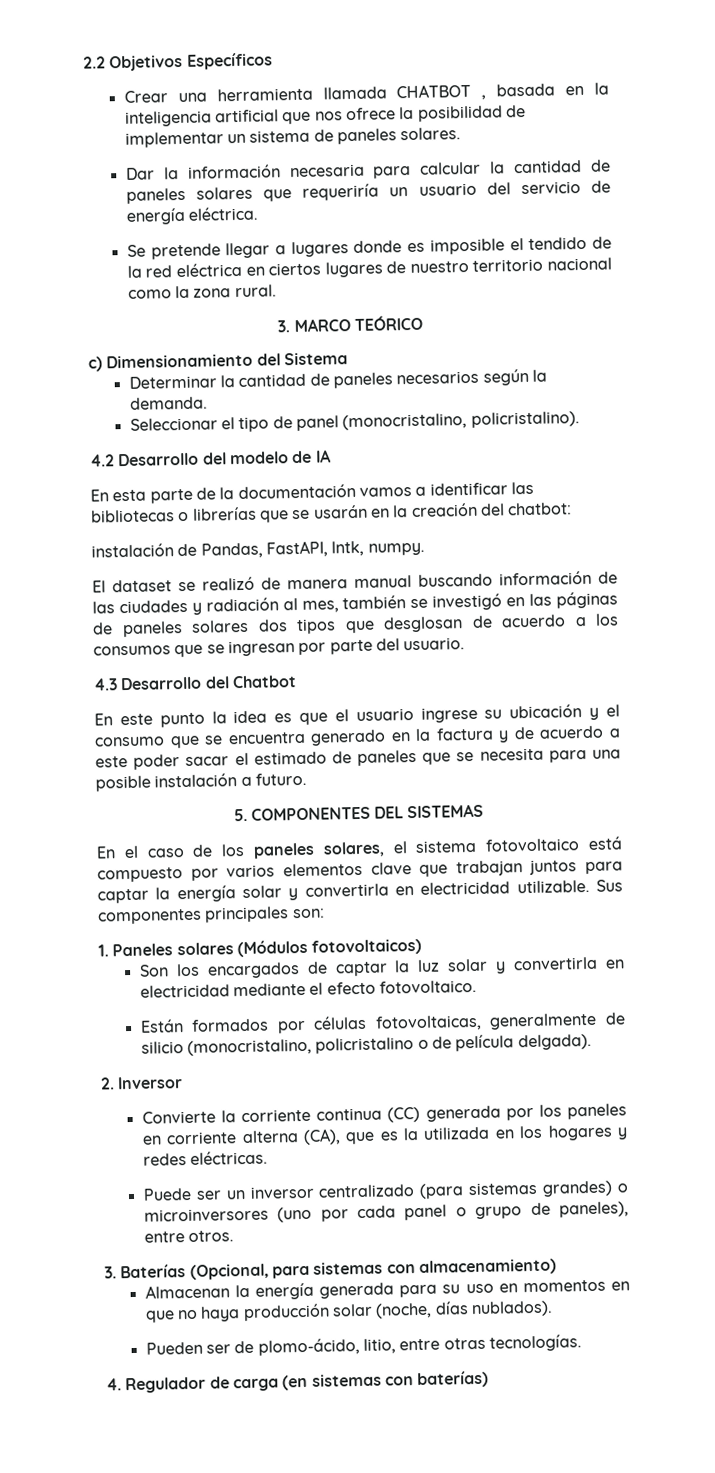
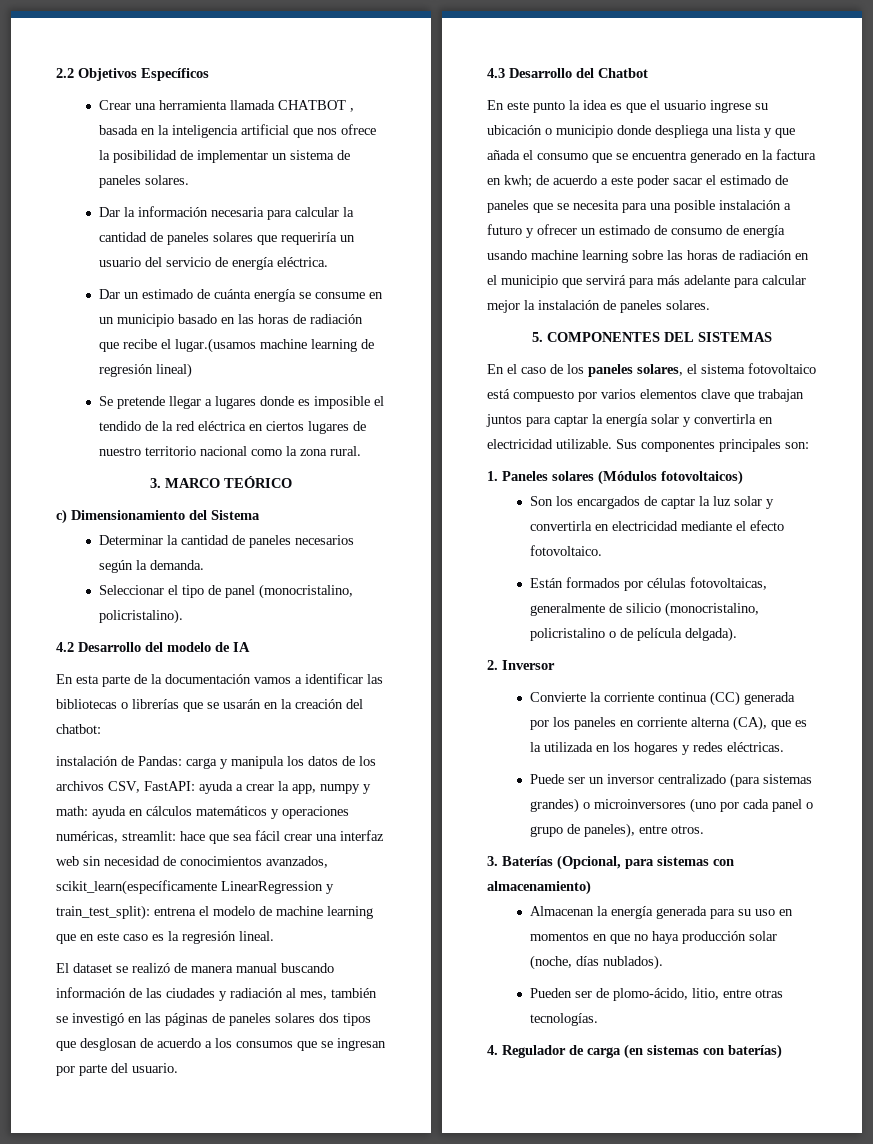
+ Dar un estimado de cuánta energía se consume en un municipio basado en las horas de radiación que recibe el lugar.(usamos machine learning de regresión lineal)
- instalación de Pandas, FastAPI, lntk, numpy.
+ instalación de Pandas: carga y manipula los datos de los archivos CSV, FastAPI: ayuda a crear la app, numpy y math: ayuda en cálculos matemáticos y operaciones numéricas, streamlit: hace que sea fácil crear una interfaz web sin necesidad de conocimientos avanzados, scikit_learn(específicamente LinearRegression y train_test_split): entrena el modelo de machine learning que en este caso es la regresión lineal.
- En este punto la idea es que el usuario ingrese su ubicación y el consumo que se encuentra generado en la factura y de acuerdo a este poder sacar el estimado de paneles que se necesita para una posible instalación a futuro.
+ En este punto la idea es que el usuario ingrese su ubicación o municipio donde despliega una lista y que añada el consumo que se encuentra generado en la factura en kwh; de acuerdo a este poder sacar el estimado de paneles que se necesita para una posible instalación a futuro y ofrecer un estimado de consumo de energía usando machine learning sobre las horas de radiación en el municipio que servirá para más adelante para calcular mejor la instalación de paneles solares.

